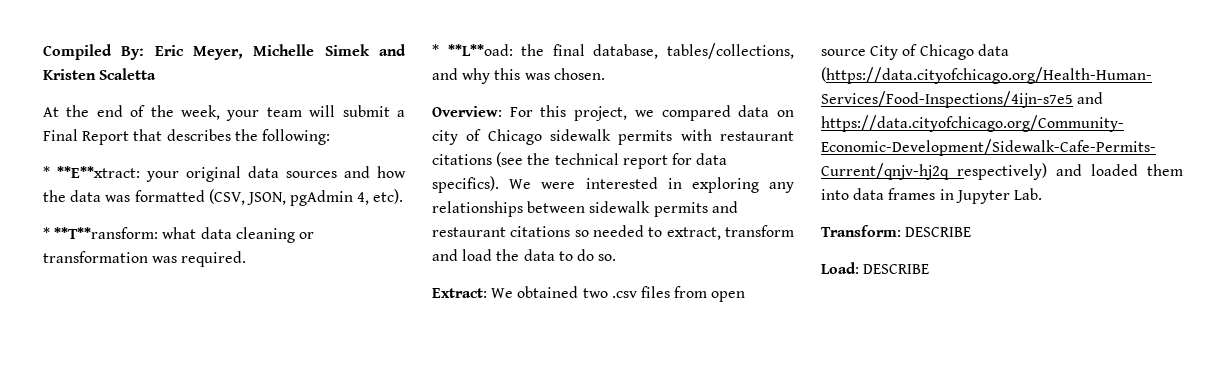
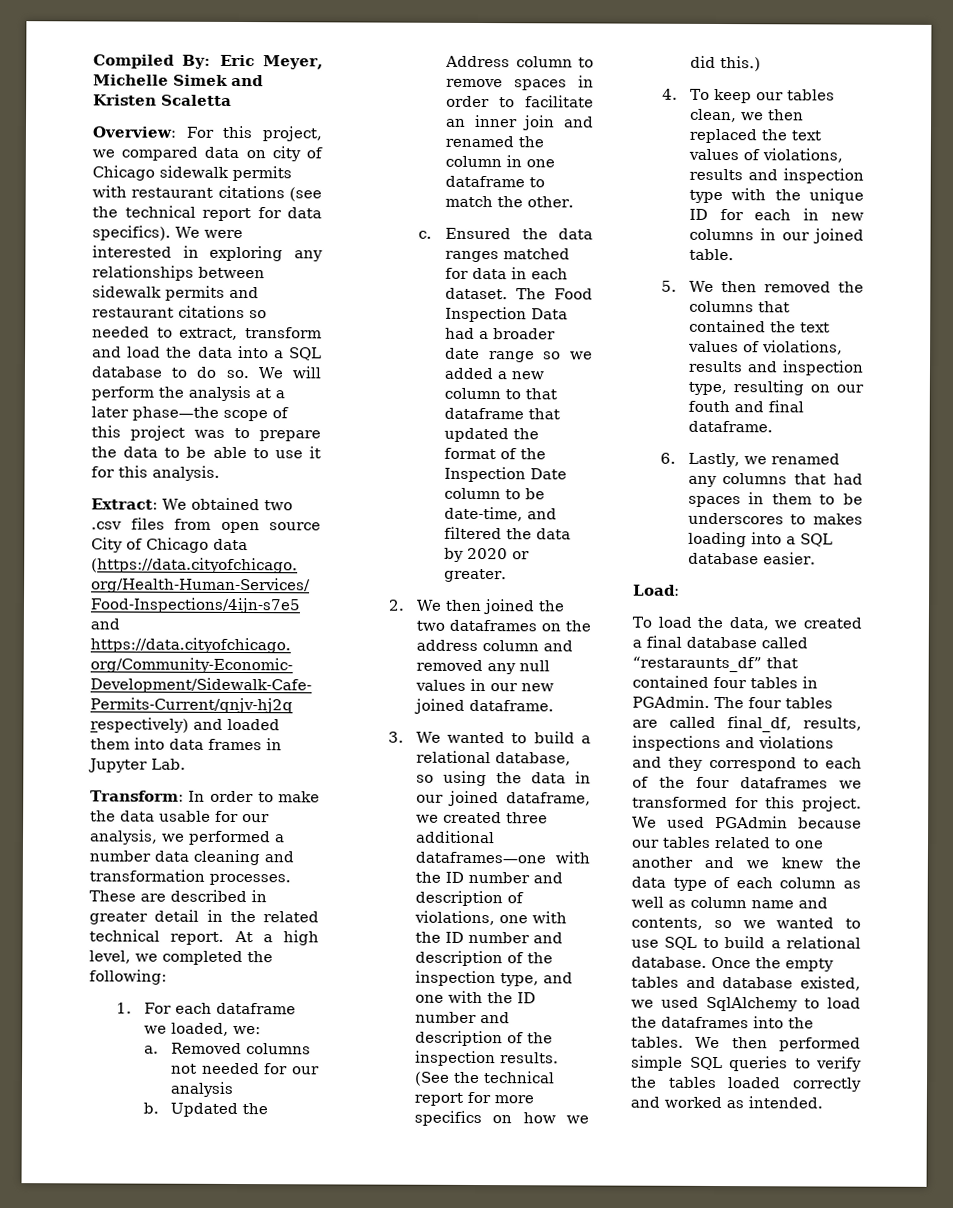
- At the end of the week, your team will submit a Final Report that describes the following:
- * **E**xtract: your original data sources and how the data was formatted (CSV, JSON, pgAdmin 4, etc).
- * **T**ransform: what data cleaning or transformation was required.
- * **L**oad: the final database, tables/collections, and why this was chosen.
- We were interested in exploring any relationships between sidewalk permits and restaurant citations so needed to extract, transform and load the data to do so.
+ We were interested in exploring any relationships between sidewalk permits and restaurant citations so needed to extract, transform and load the data into a SQL database to do so. We will perform the analysis at a later phase—the scope of this project was to prepare the data to be able to use it for this analysis.
- Transform: DESCRIBE
- Load: DESCRIBE
+ Transform: In order to make the data usable for our analysis, we performed a number data cleaning and transformation processes. These are described in greater detail in the related technical report. At a high level, we completed the following:
+ 1. For each dataframe we loaded, we:
+ a. Removed columns not needed for our analysis
+ b. Updated the Address column to remove spaces in order to facilitate an inner join and renamed the column in one dataframe to match the other.
+ c. Ensured the data ranges matched for data in each dataset. The Food Inspection Data had a broader date range so we added a new column to that dataframe that updated the format of the Inspection Date column to be date-time, and filtered the data by 2020 or greater.
+ 2. We then joined the two dataframes on the address column and removed any null values in our new joined dataframe.
+ 3. We wanted to build a relational database, so using the data in our joined dataframe, we created three additional dataframes—one with the ID number and description of violations, one with the ID number and description of the inspection type, and one with the ID number and description of the inspection results. (See the technical report for more specifics on how we did this.)
+ 4. To keep our tables clean, we then replaced the text values of violations, results and inspection type with the unique ID for each in new columns in our joined table.
+ 5. We then removed the columns that contained the text values of violations, results and inspection type, resulting on our fouth and final dataframe.
+ 6. Lastly, we renamed any columns that had spaces in them to be underscores to makes loading into a SQL database easier.
+ Load:
+ To load the data, we created a final database called “restaraunts_df” that contained four tables in PGAdmin. The four tables are called final_df, results, inspections and violations and they correspond to each of the four dataframes we transformed for this project. We used PGAdmin because our tables related to one another and we knew the data type of each column as well as column name and contents, so we wanted to use SQL to build a relational database. Once the empty tables and database existed, we used SqlAlchemy to load the dataframes into the tables. We then performed simple SQL queries to verify the tables loaded correctly and worked as intended.

